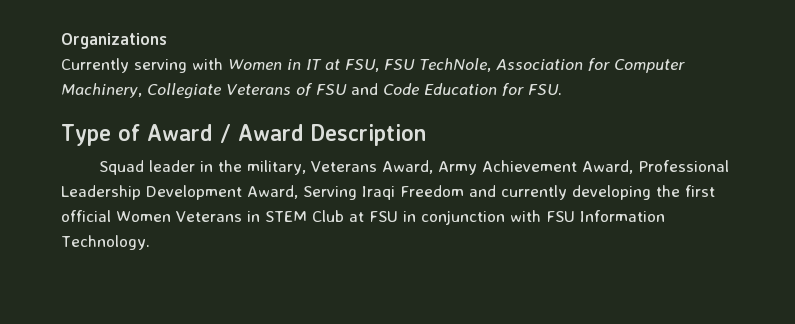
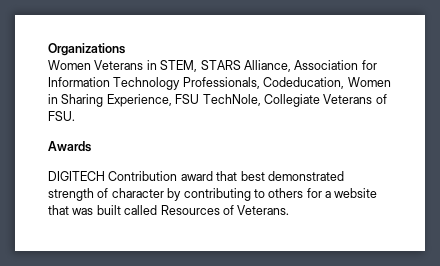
- Currently serving with Women in IT at FSU, FSU TechNole, Association for Computer Machinery, Collegiate Veterans of FSU and Code Education for FSU.
- Type of Award / Award Description
- Squad leader in the military, Veterans Award, Army Achievement Award, Professional Leadership Development Award, Serving Iraqi Freedom and currently developing the first official Women Veterans in STEM Club at FSU in conjunction with FSU Information Technology.
+ Women Veterans in STEM, STARS Alliance, Association for Information Technology Professionals, Codeducation, Women in Sharing Experience, FSU TechNole, Collegiate Veterans of FSU.
+ Awards
+ DIGITECH Contribution award that best demonstrated strength of character by contributing to others for a website that was built called Resources of Veterans.

